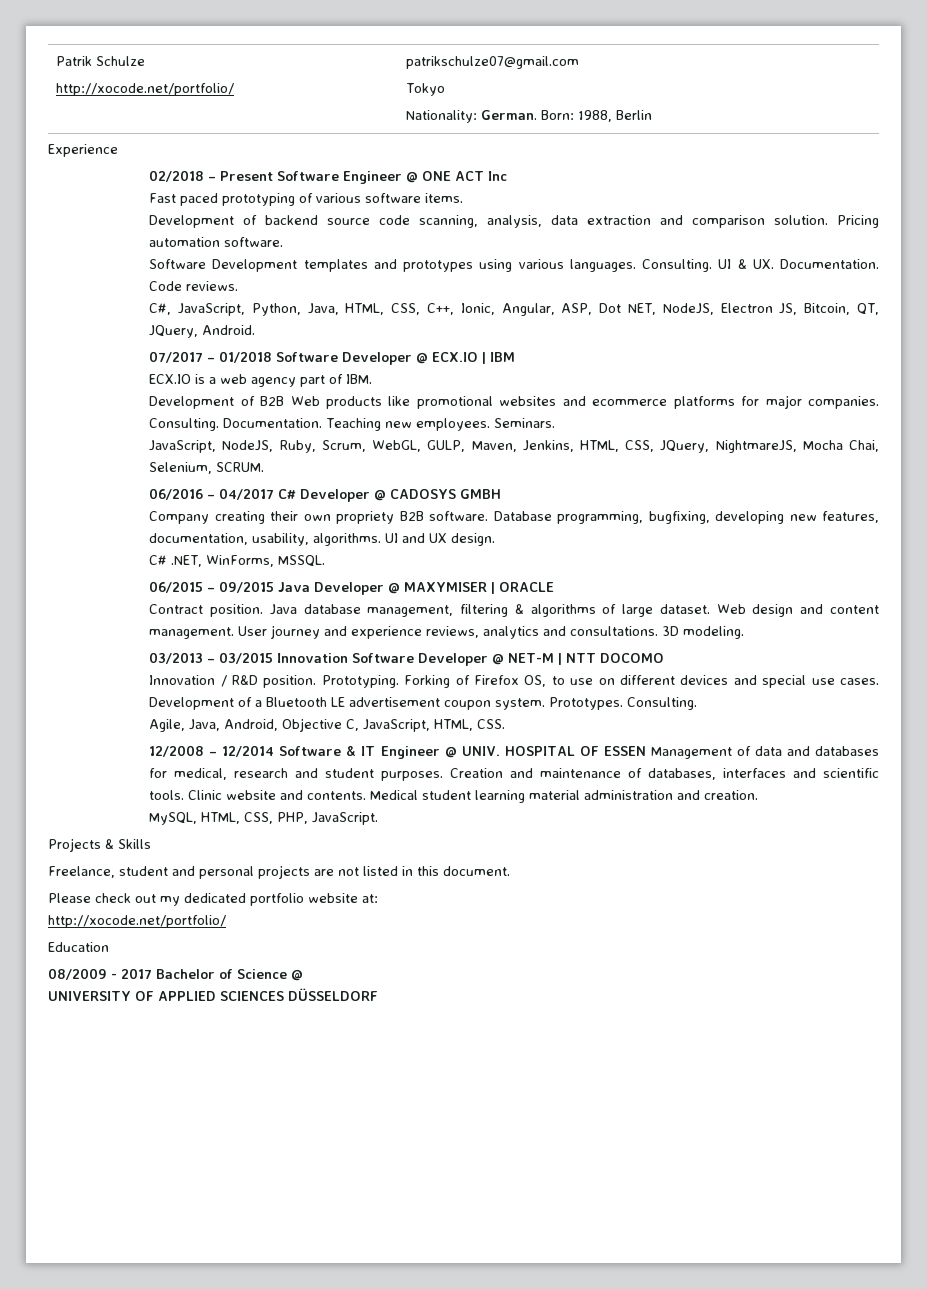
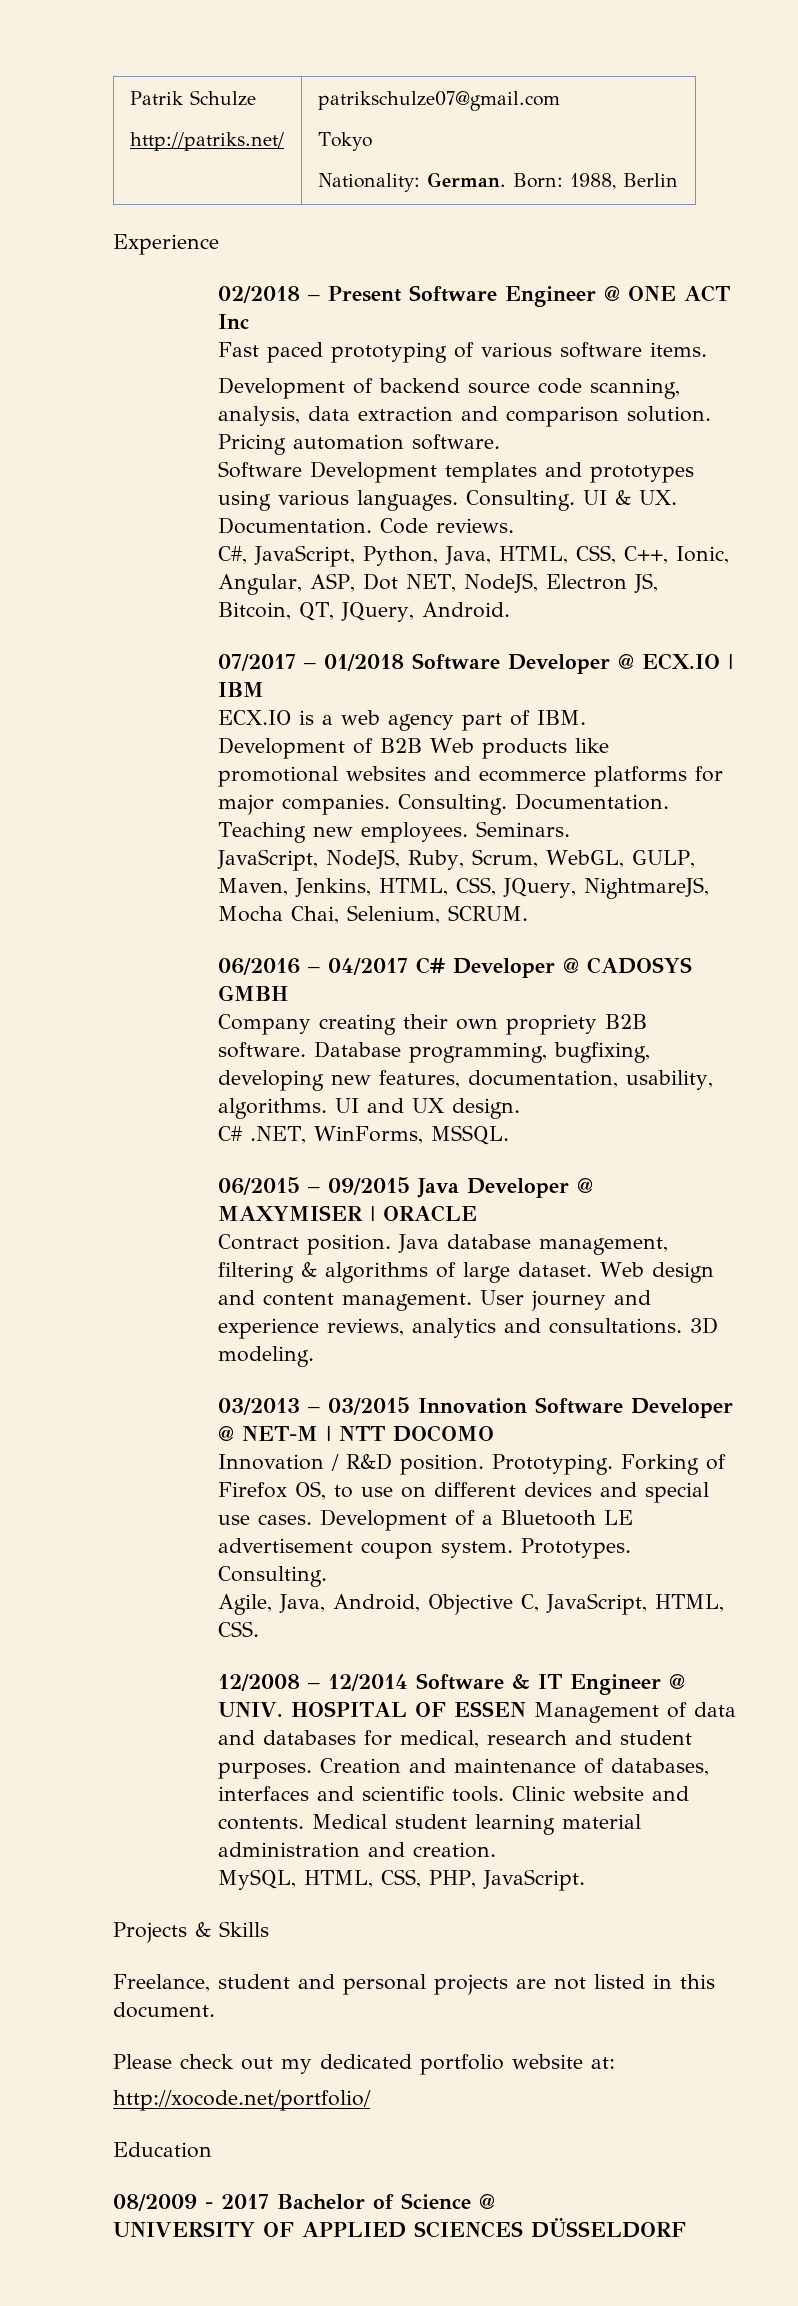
  Patrik Schulze
- http://xocode.net/portfolio/ | patrikschulze07@gmail.com
+ http://patriks.net/ | patrikschulze07@gmail.com

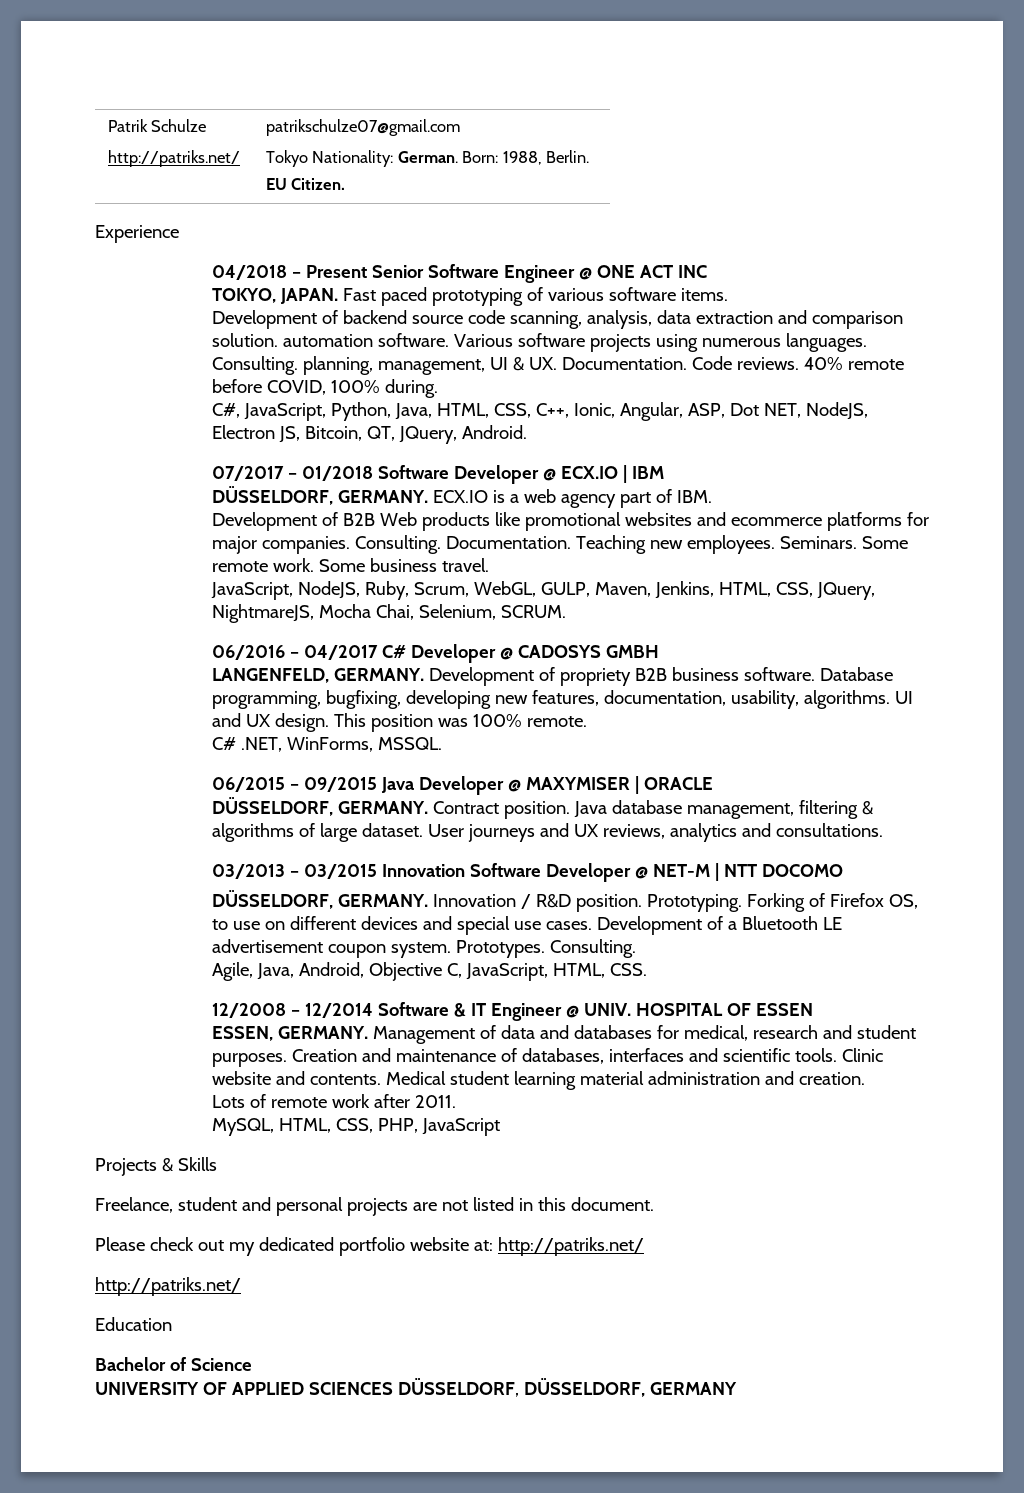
  Patrik Schulze
  http://patriks.net/ | patrikschulze07@gmail.com
- Tokyo
- Nationality: German. Born: 1988, Berlin
+ Tokyo Nationality: German. Born: 1988, Berlin.
+ EU Citizen.
- 02/2018 – Present Software Engineer @ ONE ACT Inc
- Fast paced prototyping of various software items.
+ 04/2018 – Present Senior Software Engineer @ ONE ACT INC
+ TOKYO, JAPAN. Fast paced prototyping of various software items.
- Development of backend source code scanning, analysis, data extraction and comparison solution. Pricing automation software.
- Software Development templates and prototypes using various languages. Consulting. UI & UX. Documentation.
+ Development of backend source code scanning, analysis, data extraction and comparison solution. automation software. Various software projects using numerous languages. Consulting. planning, management, UI & UX. Documentation.
+ 40% remote before COVID, 100% during.
  07/2017 – 01/2018 Software Developer @ ECX.IO | IBM
- ECX.IO is a web agency part of IBM.
+ DÜSSELDORF, GERMANY. ECX.IO is a web agency part of IBM.
+ Some remote work. Some business travel.
- Company creating their own propriety B2B software.
+ LANGENFELD, GERMANY. Development of propriety B2B business software.
+ This position was 100% remote.
  06/2015 – 09/2015 Java Developer @ MAXYMISER | ORACLE
- Contract position.
+ DÜSSELDORF, GERMANY. Contract position.
- Web design and content management. User journey and experience reviews, analytics and consultations. 3D modeling.
+ User journeys and UX reviews, analytics and consultations.
  03/2013 – 03/2015 Innovation Software Developer @ NET-M | NTT DOCOMO
- Innovation / R&D position.
+ DÜSSELDORF, GERMANY. Innovation / R&D position.
- HOSPITAL OF ESSEN Management of data and databases for medical, research and student purposes.
+ HOSPITAL OF ESSEN
+ ESSEN, GERMANY. Management of data and databases for medical, research and student purposes.
+ Lots of remote work after 2011.
- MySQL, HTML, CSS, PHP, JavaScript.
+ MySQL, HTML, CSS, PHP, JavaScript
- Please check out my dedicated portfolio website at:
- http://xocode.net/portfolio/
+ Please check out my dedicated portfolio website at: http://patriks.net/
+ http://patriks.net/
- 08/2009 - 2017 Bachelor of Science @
+ Bachelor of Science
- UNIVERSITY OF APPLIED SCIENCES DÜSSELDORF
+ UNIVERSITY OF APPLIED SCIENCES DÜSSELDORF, DÜSSELDORF, GERMANY

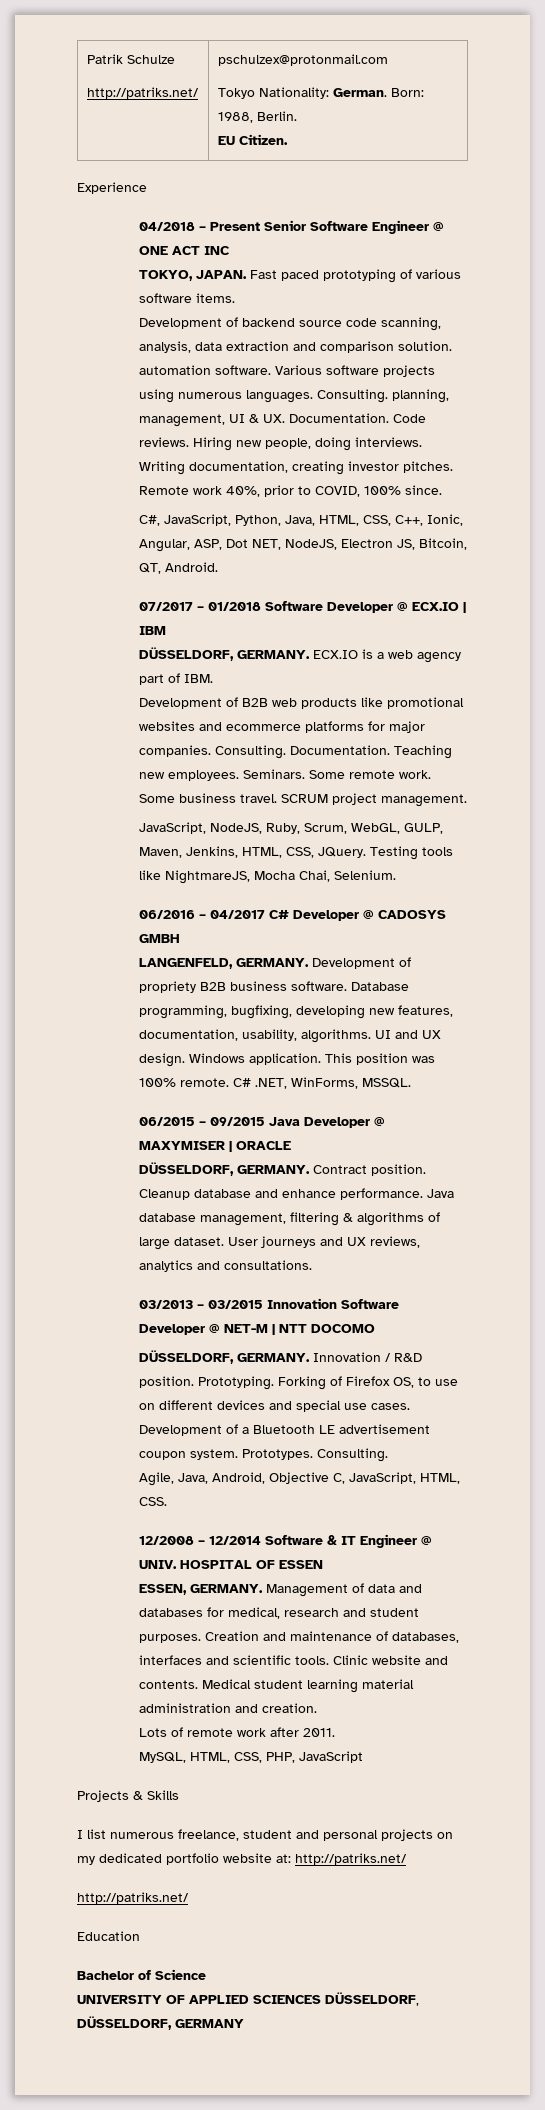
  Patrik Schulze
- http://patriks.net/ | patrikschulze07@gmail.com
+ http://patriks.net/ | pschulzex@protonmail.com
- 40% remote before COVID, 100% during.
+ Hiring new people, doing interviews. Writing documentation, creating investor pitches. Remote work 40%, prior to COVID, 100% since.
- C#, JavaScript, Python, Java, HTML, CSS, C++, Ionic, Angular, ASP, Dot NET, NodeJS, Electron JS, Bitcoin, QT, JQuery, Android.
+ C#, JavaScript, Python, Java, HTML, CSS, C++, Ionic, Angular, ASP, Dot NET, NodeJS, Electron JS, Bitcoin, QT, Android.
- Development of B2B Web products like promotional websites and ecommerce platforms for major companies.
+ Development of B2B web products like promotional websites and ecommerce platforms for major companies.
+ SCRUM project management.
- JavaScript, NodeJS, Ruby, Scrum, WebGL, GULP, Maven, Jenkins, HTML, CSS, JQuery, NightmareJS, Mocha Chai, Selenium, SCRUM.
+ JavaScript, NodeJS, Ruby, Scrum, WebGL, GULP, Maven, Jenkins, HTML, CSS, JQuery. Testing tools like NightmareJS, Mocha Chai, Selenium.
+ Windows application.
- This position was 100% remote.
- C# .NET, WinForms, MSSQL.
+ This position was 100% remote. C# .NET, WinForms, MSSQL.
+ Cleanup database and enhance performance.
- Freelance, student and personal projects are not listed in this document.
- Please check out my dedicated portfolio website at: http://patriks.net/
+ I list numerous freelance, student and personal projects on my dedicated portfolio website at: http://patriks.net/

